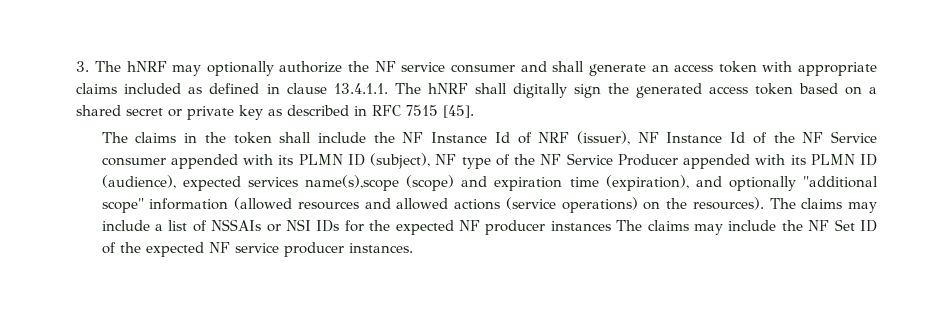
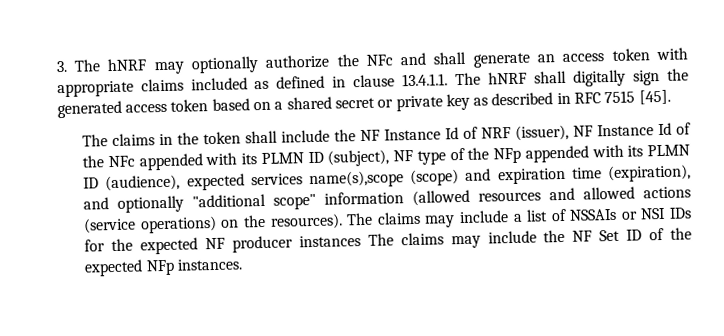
- 3. The hNRF may optionally authorize the NF service consumer and shall generate an access token with appropriate claims included as defined in clause 13.4.1.1. The hNRF shall digitally sign the generated access token based on a shared secret or private key as described in RFC 7515 [45].
+ 3. The hNRF may optionally authorize the NFc and shall generate an access token with appropriate claims included as defined in clause 13.4.1.1. The hNRF shall digitally sign the generated access token based on a shared secret or private key as described in RFC 7515 [45].
- The claims in the token shall include the NF Instance Id of NRF (issuer), NF Instance Id of the NF Service consumer appended with its PLMN ID (subject), NF type of the NF Service Producer appended with its PLMN ID (audience), expected services name(s),scope (scope) and expiration time (expiration), and optionally "additional scope" information (allowed resources and allowed actions (service operations) on the resources).
+ The claims in the token shall include the NF Instance Id of NRF (issuer), NF Instance Id of the NFc appended with its PLMN ID (subject), NF type of the NFp appended with its PLMN ID (audience), expected services name(s),scope (scope) and expiration time (expiration), and optionally "additional scope" information (allowed resources and allowed actions (service operations) on the resources).
- The claims may include a list of NSSAIs or NSI IDs for the expected NF producer instances The claims may include the NF Set ID of the expected NF service producer instances.
+ The claims may include a list of NSSAIs or NSI IDs for the expected NF producer instances The claims may include the NF Set ID of the expected NFp instances.

